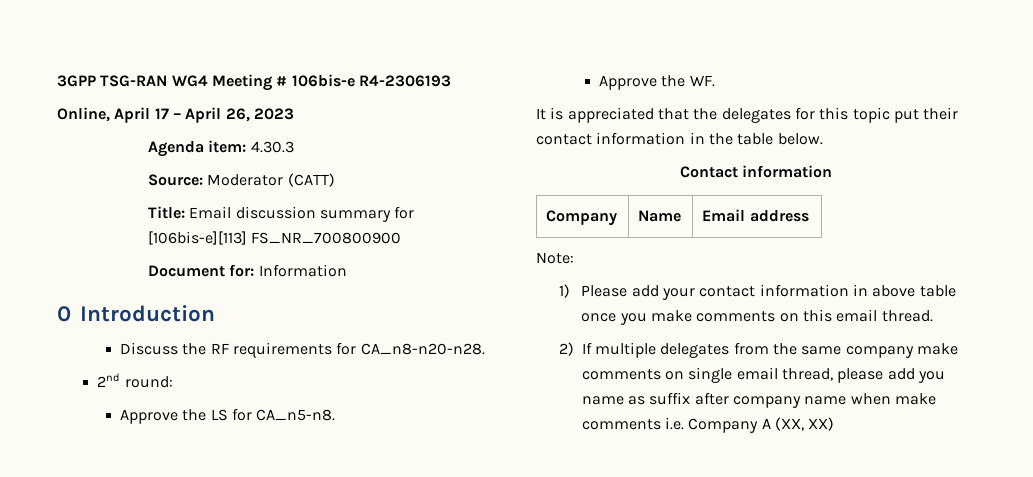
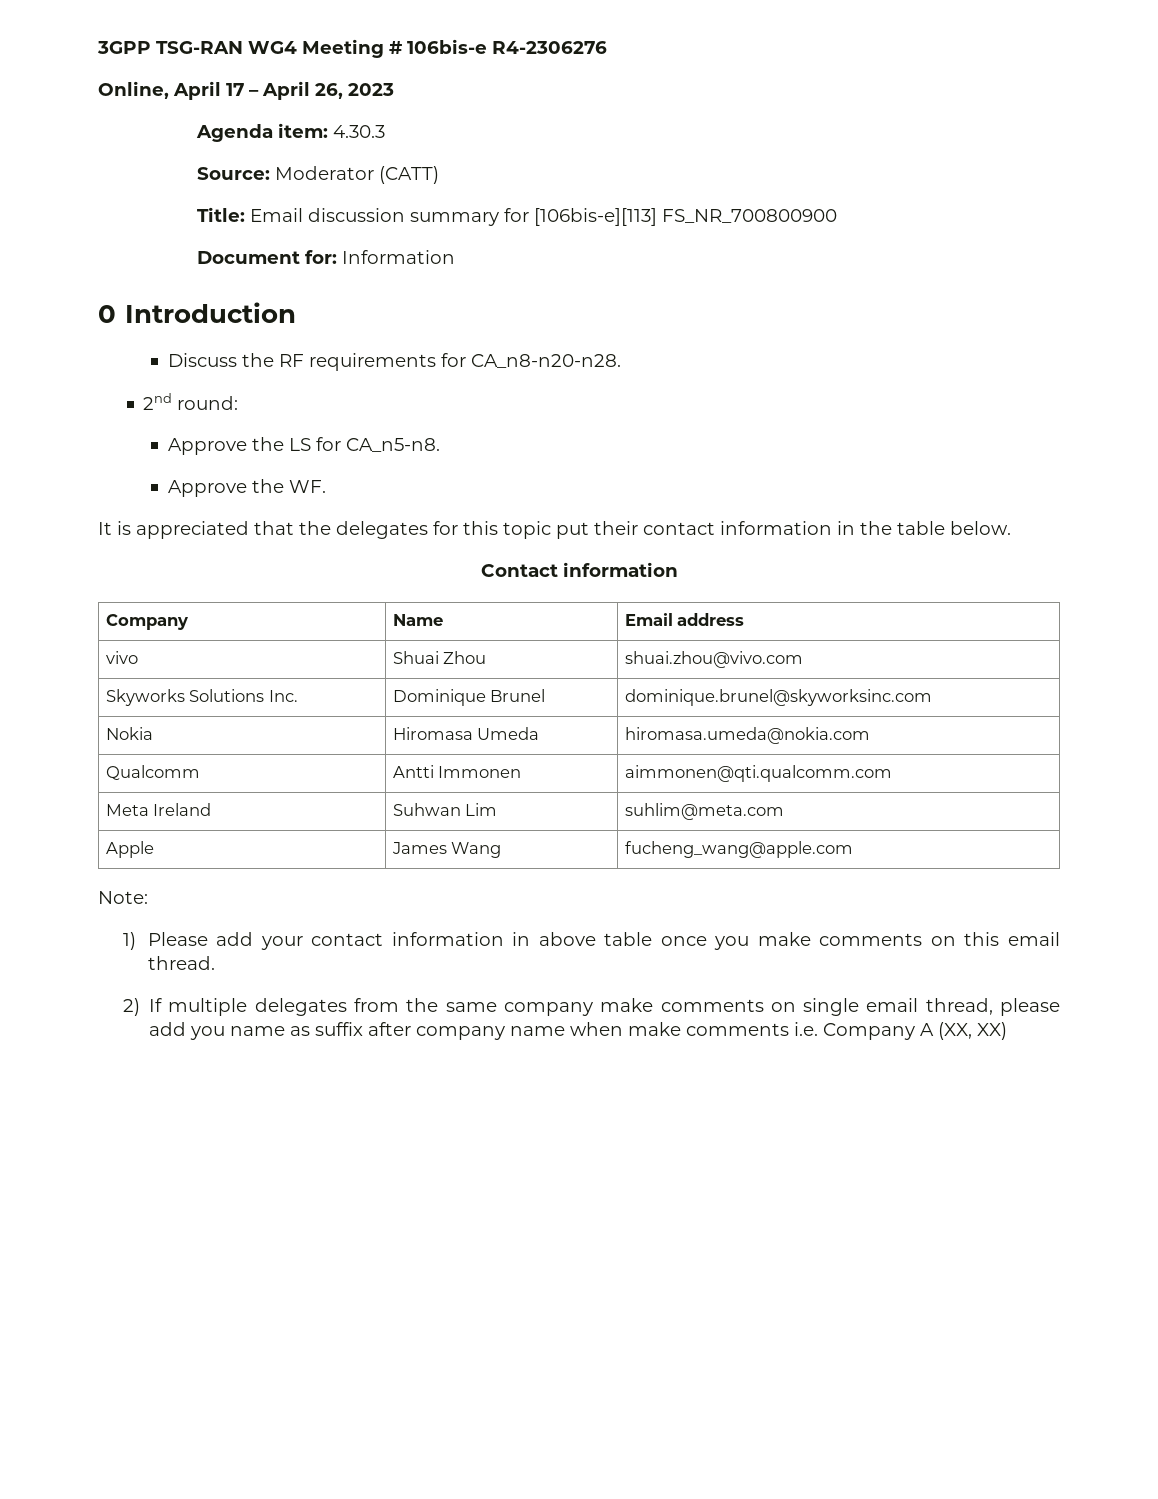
- 3GPP TSG-RAN WG4 Meeting # 106bis-e R4-2306193
+ 3GPP TSG-RAN WG4 Meeting # 106bis-e R4-2306276
+ vivo | Shuai Zhou | shuai.zhou@vivo.com
+ Skyworks Solutions Inc. | Dominique Brunel | dominique.brunel@skyworksinc.com
+ Nokia | Hiromasa Umeda | hiromasa.umeda@nokia.com
+ Qualcomm | Antti Immonen | aimmonen@qti.qualcomm.com
+ Meta Ireland | Suhwan Lim | suhlim@meta.com
+ Apple | James Wang | fucheng_wang@apple.com

